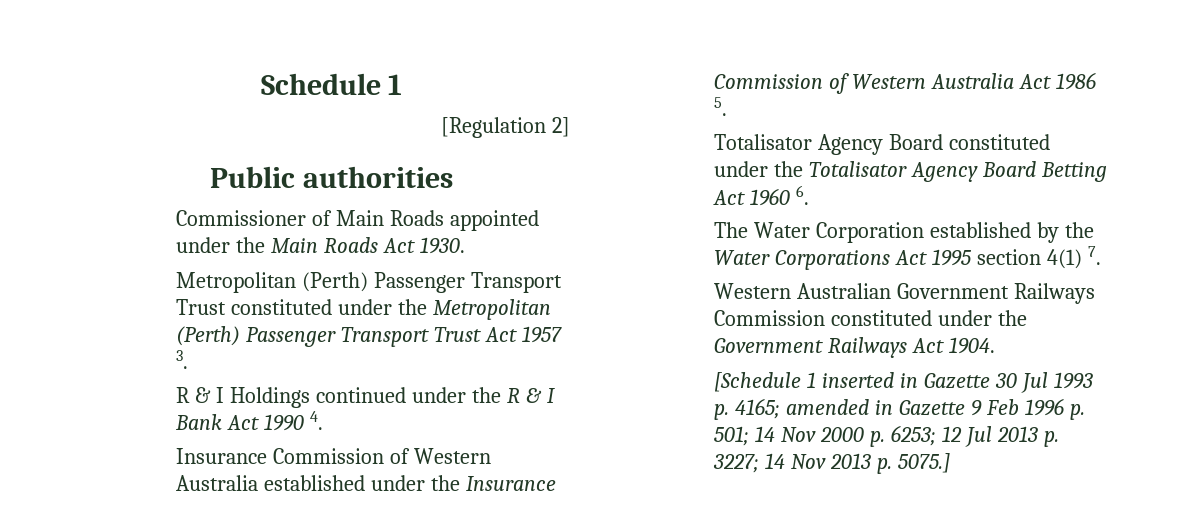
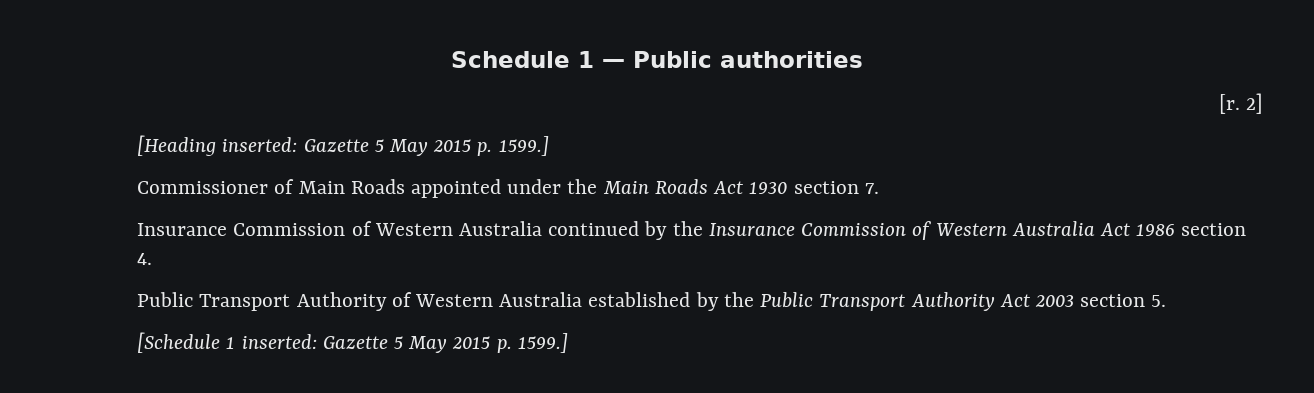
- Schedule 1
- [Regulation 2]
- Public authorities
+ Schedule 1 — Public authorities
+ [r. 2]
+ [Heading inserted: Gazette 5 May 2015 p. 1599.]
- Commissioner of Main Roads appointed under the Main Roads Act 1930.
- Metropolitan (Perth) Passenger Transport Trust constituted under the Metropolitan (Perth) Passenger Transport Trust Act 1957 3.
- R & I Holdings continued under the R & I Bank Act 1990 4.
- Insurance Commission of Western Australia established under the Insurance Commission of Western Australia Act 1986 5.
- Totalisator Agency Board constituted under the Totalisator Agency Board Betting Act 1960 6.
- The Water Corporation established by the Water Corporations Act 1995 section 4(1) 7.
- Western Australian Government Railways Commission constituted under the Government Railways Act 1904.
- [Schedule 1 inserted in Gazette 30 Jul 1993 p. 4165; amended in Gazette 9 Feb 1996 p. 501; 14 Nov 2000 p. 6253; 12 Jul 2013 p. 3227; 14 Nov 2013 p. 5075.]
+ Commissioner of Main Roads appointed under the Main Roads Act 1930 section 7.
+ Insurance Commission of Western Australia continued by the Insurance Commission of Western Australia Act 1986 section 4.
+ Public Transport Authority of Western Australia established by the Public Transport Authority Act 2003 section 5.
+ [Schedule 1 inserted: Gazette 5 May 2015 p. 1599.]

